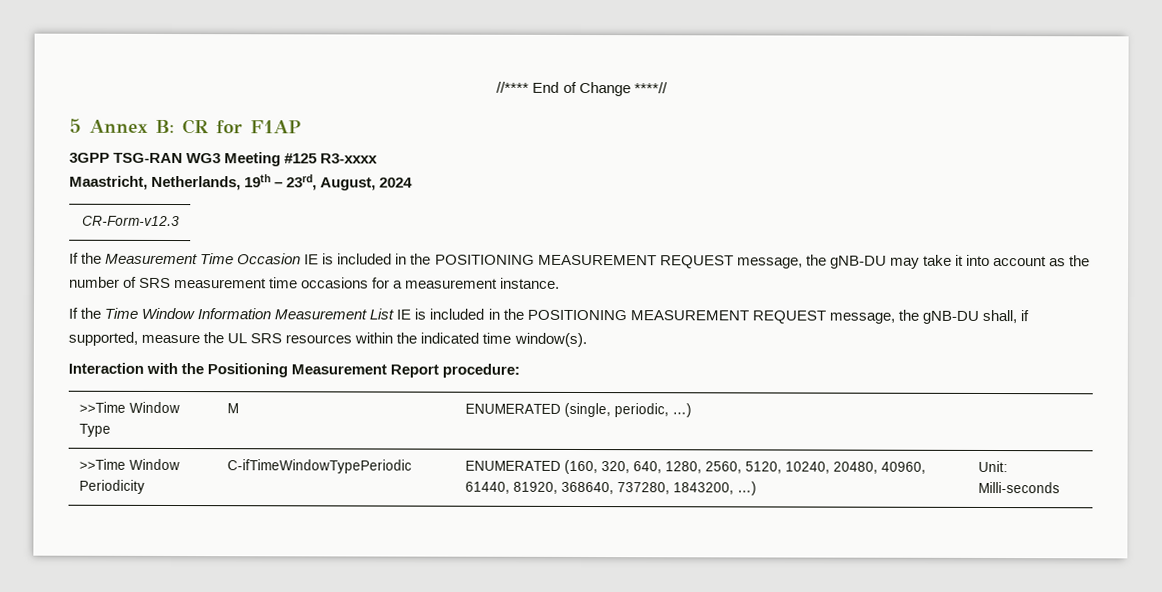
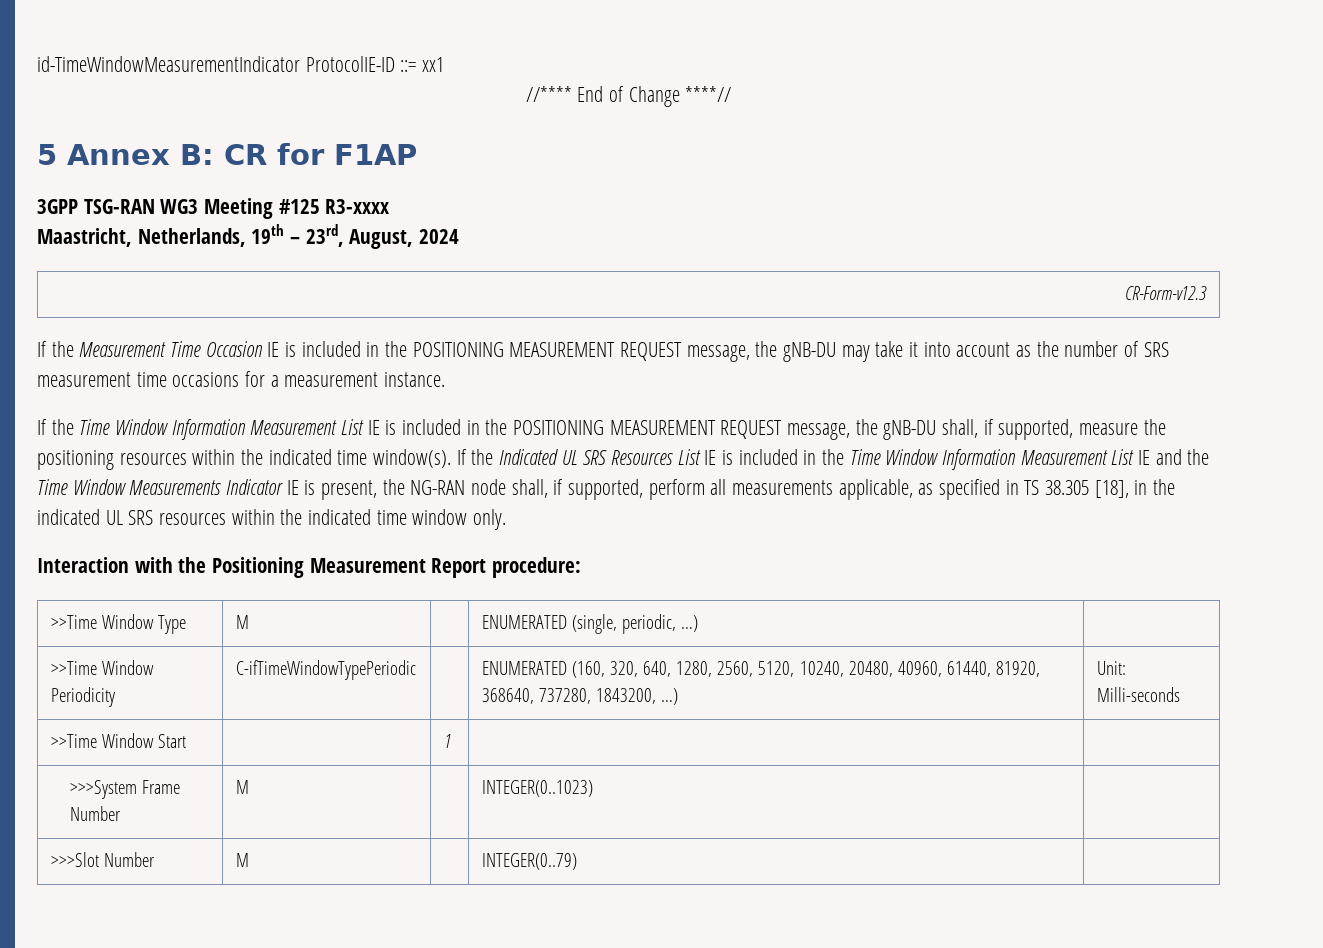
+ id-TimeWindowMeasurementIndicator ProtocolIE-ID ::= xx1
- If the Time Window Information Measurement List IE is included in the POSITIONING MEASUREMENT REQUEST message, the gNB-DU shall, if supported, measure the UL SRS resources within the indicated time window(s).
+ If the Time Window Information Measurement List IE is included in the POSITIONING MEASUREMENT REQUEST message, the gNB-DU shall, if supported, measure the positioning resources within the indicated time window(s). If the Indicated UL SRS Resources List IE is included in the Time Window Information Measurement List IE and the Time Window Measurements Indicator IE is present, the NG-RAN node shall, if supported, perform all measurements applicable, as specified in TS 38.305 [18], in the indicated UL SRS resources within the indicated time window only.
+ >>Time Window Start | | 1 | |
+ >>>System Frame Number | M | | INTEGER(0..1023) |
+ >>>Slot Number | M | | INTEGER(0..79) |

